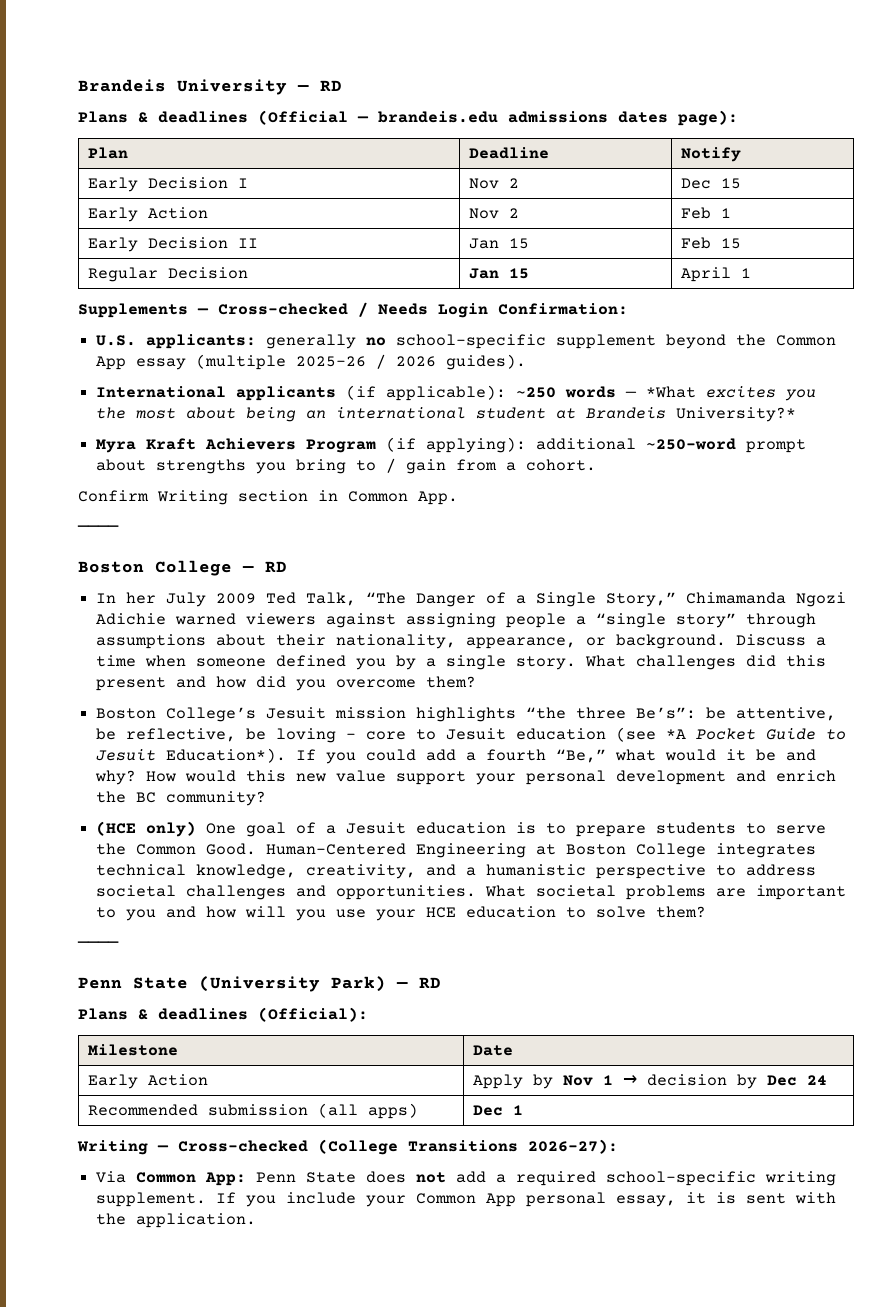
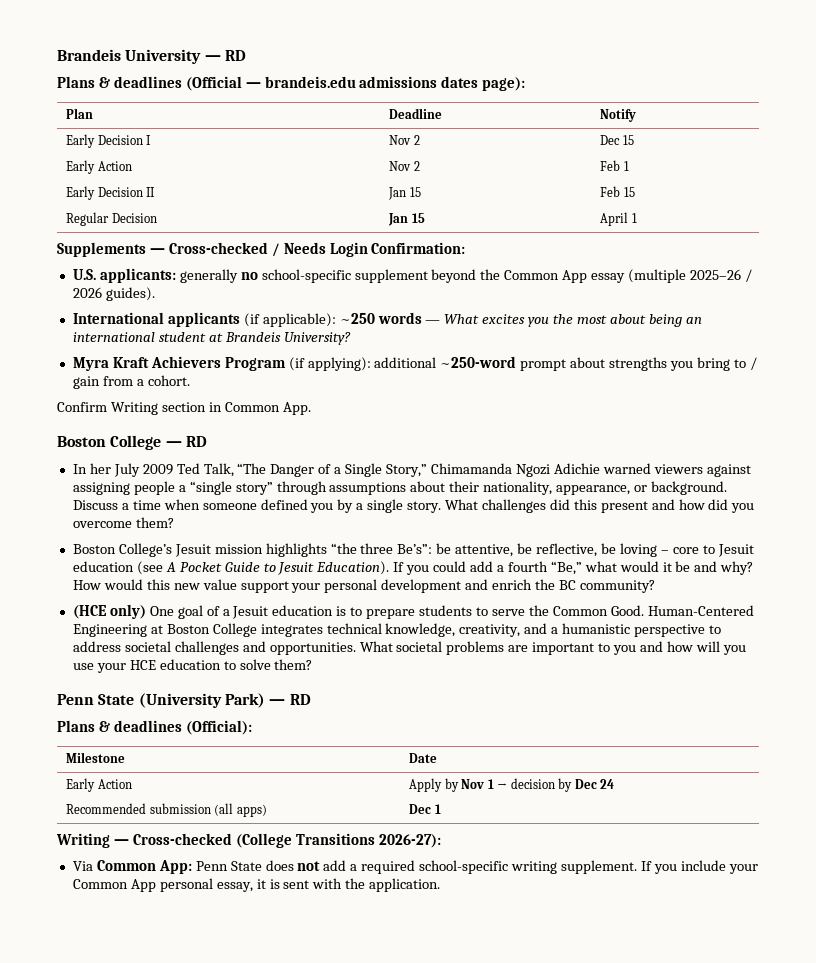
- International applicants (if applicable): ~250 words — *What excites you the most about being an international student at Brandeis University?*
+ International applicants (if applicable): ~250 words — What excites you the most about being an international student at Brandeis University?
  Confirm Writing section in Common App.
- ────
- Boston College’s Jesuit mission highlights “the three Be’s”: be attentive, be reflective, be loving – core to Jesuit education (see *A Pocket Guide to Jesuit Education*).
+ Boston College’s Jesuit mission highlights “the three Be’s”: be attentive, be reflective, be loving – core to Jesuit education (see A Pocket Guide to Jesuit Education).
  What societal problems are important to you and how will you use your HCE education to solve them?
- ────

